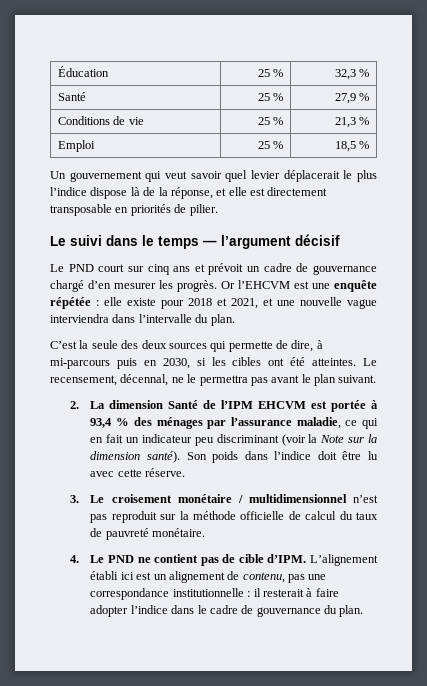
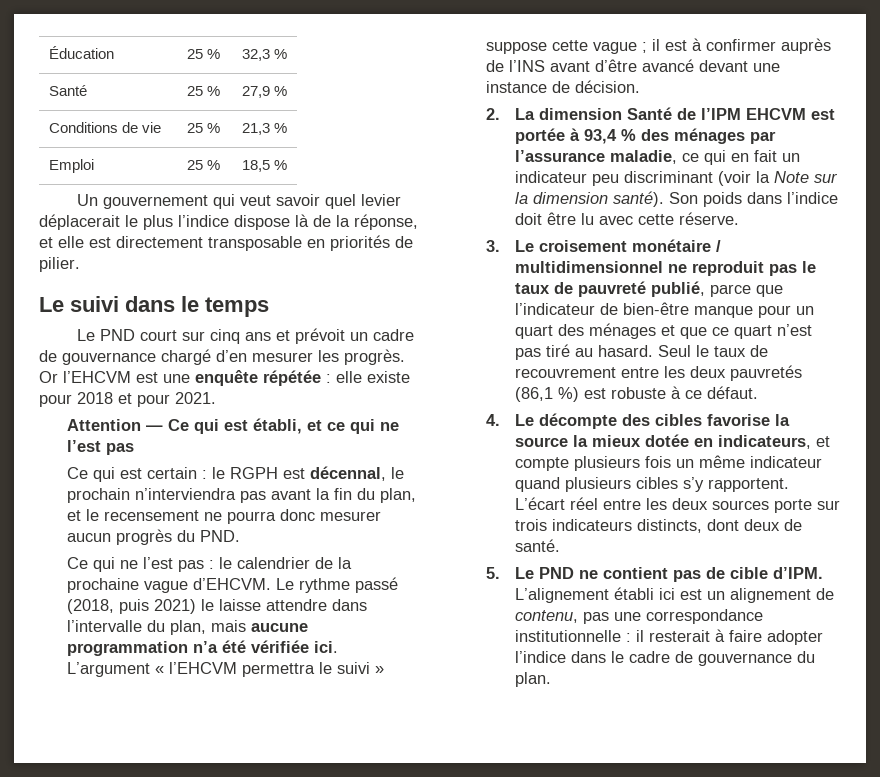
- Le suivi dans le temps — l’argument décisif
+ Le suivi dans le temps
- Or l’EHCVM est une enquête répétée : elle existe pour 2018 et 2021, et une nouvelle vague interviendra dans l’intervalle du plan.
- C’est la seule des deux sources qui permette de dire, à mi-parcours puis en 2030, si les cibles ont été atteintes. Le recensement, décennal, ne le permettra pas avant le plan suivant.
+ Or l’EHCVM est une enquête répétée : elle existe pour 2018 et pour 2021.
+ Attention — Ce qui est établi, et ce qui ne l’est pas
+ Ce qui est certain : le RGPH est décennal, le prochain n’interviendra pas avant la fin du plan, et le recensement ne pourra donc mesurer aucun progrès du PND.
+ Ce qui ne l’est pas : le calendrier de la prochaine vague d’EHCVM. Le rythme passé (2018, puis 2021) le laisse attendre dans l’intervalle du plan, mais aucune programmation n’a été vérifiée ici. L’argument « l’EHCVM permettra le suivi » suppose cette vague ; il est à confirmer auprès de l’INS avant d’être avancé devant une instance de décision.
- 3. Le croisement monétaire / multidimensionnel n’est pas reproduit sur la méthode officielle de calcul du taux de pauvreté monétaire.
- 4. Le PND ne contient pas de cible d’IPM.
+ 3. Le croisement monétaire / multidimensionnel ne reproduit pas le taux de pauvreté publié, parce que l’indicateur de bien-être manque pour un quart des ménages et que ce quart n’est pas tiré au hasard. Seul le taux de recouvrement entre les deux pauvretés (86,1 %) est robuste à ce défaut.
+ 4. Le décompte des cibles favorise la source la mieux dotée en indicateurs, et compte plusieurs fois un même indicateur quand plusieurs cibles s’y rapportent. L’écart réel entre les deux sources porte sur trois indicateurs distincts, dont deux de santé.
+ 5. Le PND ne contient pas de cible d’IPM.

